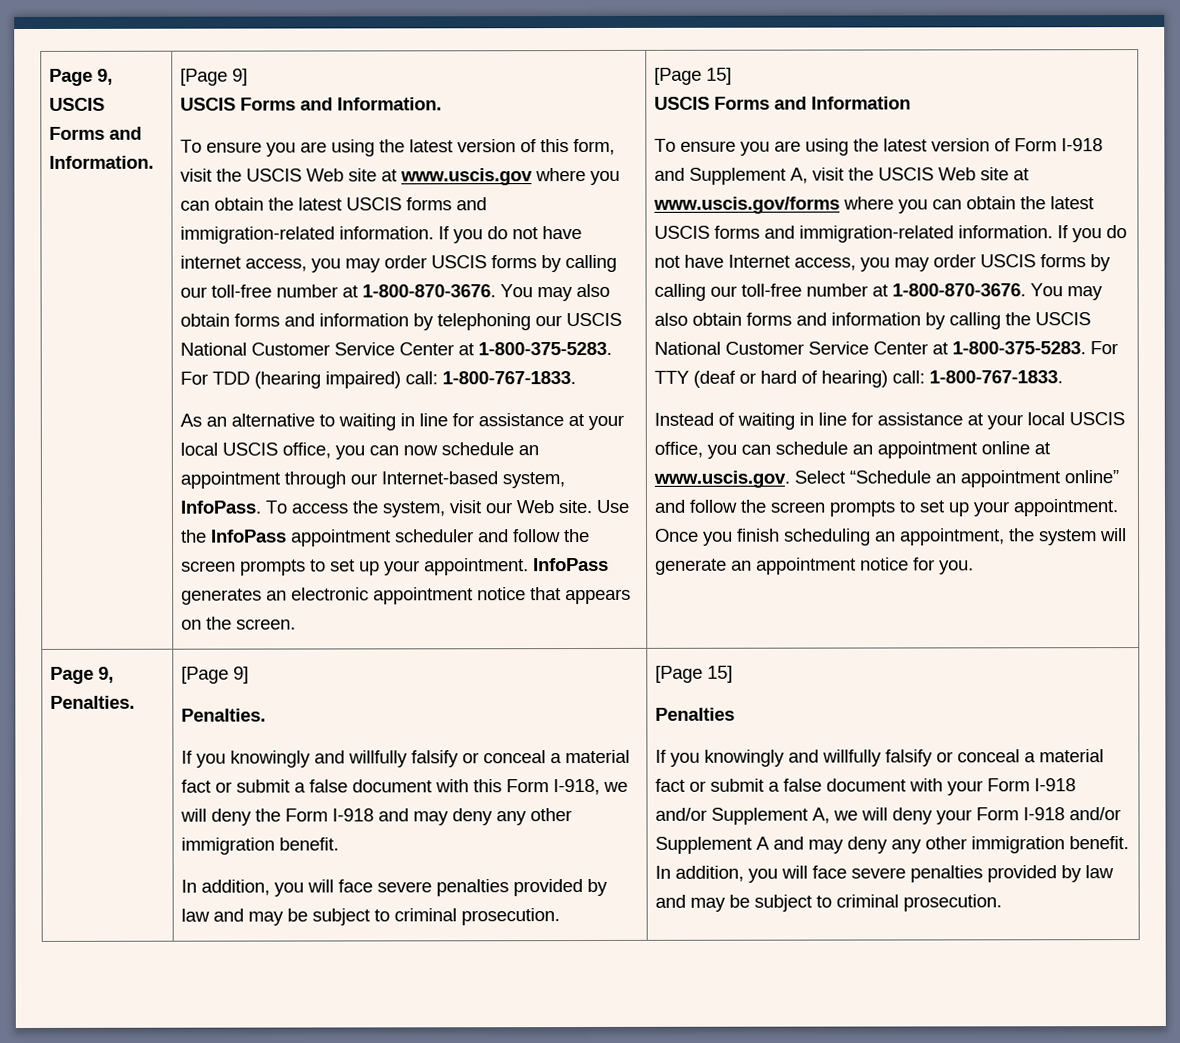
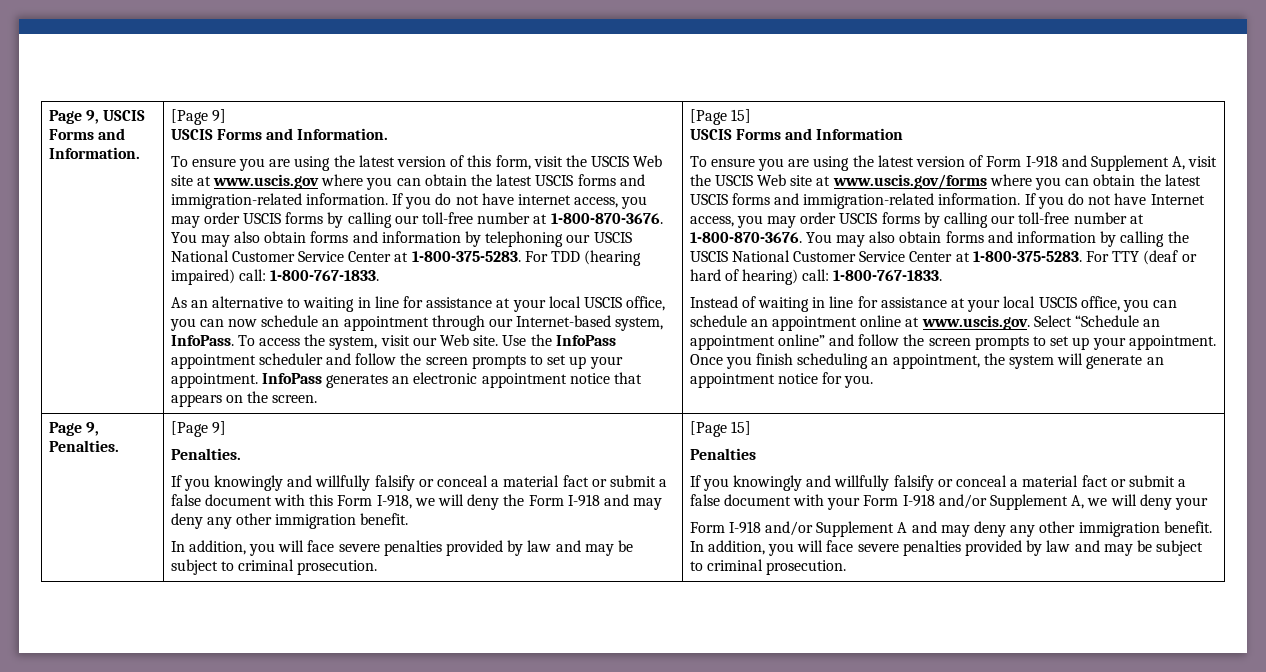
- If you knowingly and willfully falsify or conceal a material fact or submit a false document with your Form I-918 and/or Supplement A, we will deny your Form I-918 and/or Supplement A and may deny any other immigration benefit.
+ If you knowingly and willfully falsify or conceal a material fact or submit a false document with your Form I-918 and/or Supplement A, we will deny your
+ Form I-918 and/or Supplement A and may deny any other immigration benefit.

